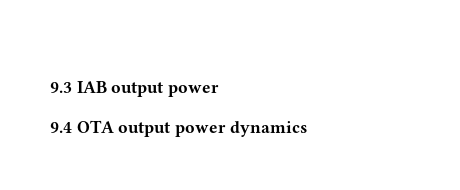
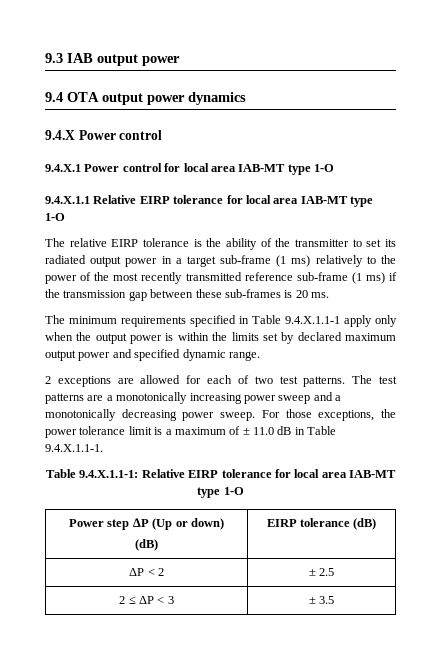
+ 9.4.X Power control
+ 9.4.X.1 Power control for local area IAB-MT type 1-O
+ 9.4.X.1.1 Relative EIRP tolerance for local area IAB-MT type 1-O
+ The relative EIRP tolerance is the ability of the transmitter to set its radiated output power in a target sub-frame (1 ms) relatively to the power of the most recently transmitted reference sub-frame (1 ms) if the transmission gap between these sub-frames is 20 ms.
+ The minimum requirements specified in Table 9.4.X.1.1-1 apply only when the output power is within the limits set by declared maximum output power and specified dynamic range.
+ 2 exceptions are allowed for each of two test patterns. The test patterns are a monotonically increasing power sweep and a monotonically decreasing power sweep. For those exceptions, the power tolerance limit is a maximum of ± 11.0 dB in Table 9.4.X.1.1-1.
+ Table 9.4.X.1.1-1: Relative EIRP tolerance for local area IAB-MT type 1-O
+ Power step ∆P (Up or down)
+ (dB) | EIRP tolerance (dB)
+ ΔP < 2 | ± 2.5
+ 2 ≤ ΔP < 3 | ± 3.5

